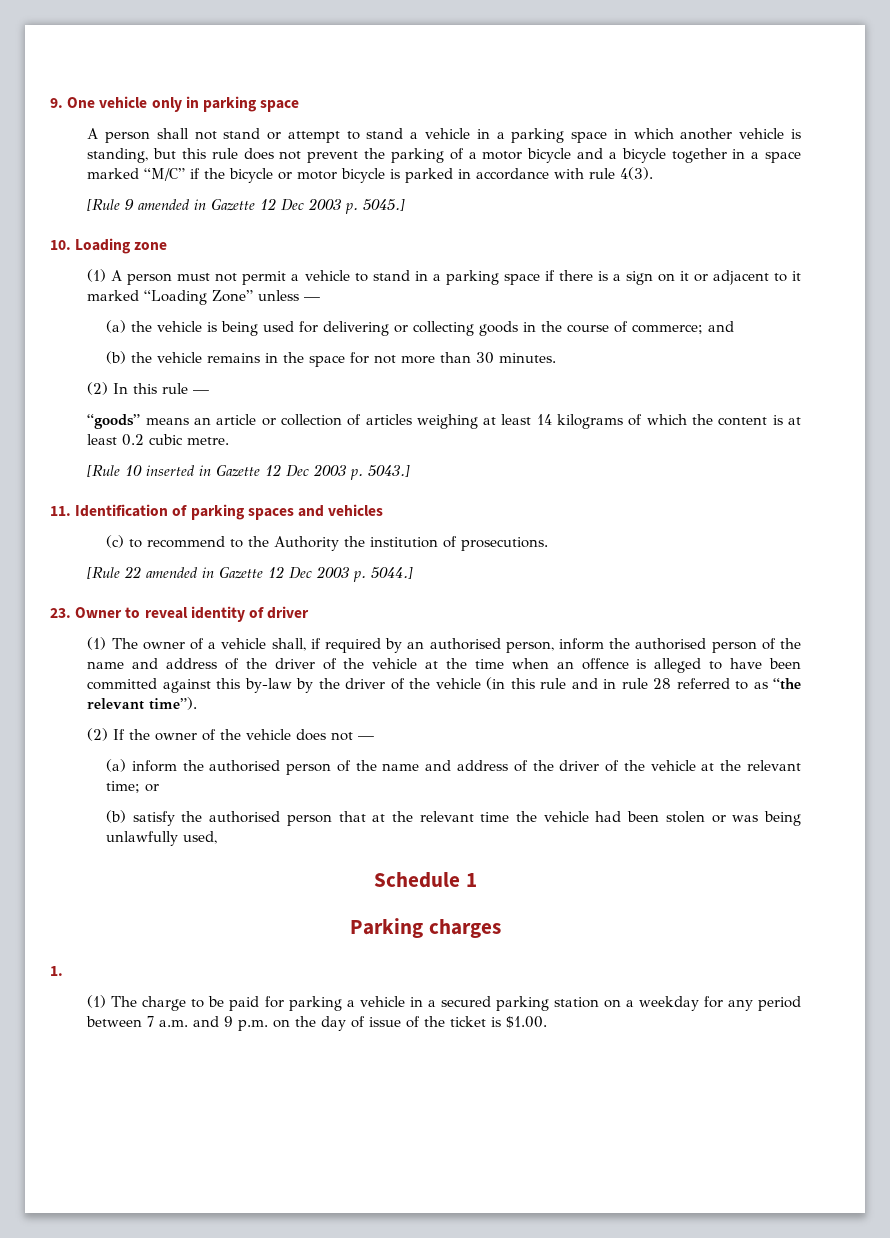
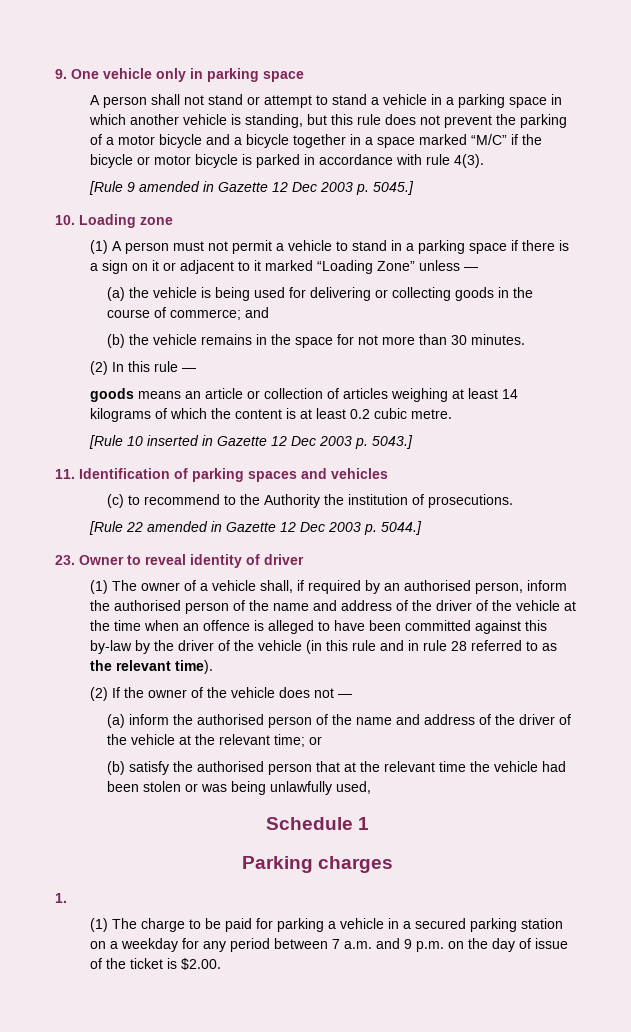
- “goods” means an article or collection of articles weighing at least 14 kilograms of which the content is at least 0.2 cubic metre.
+ goods means an article or collection of articles weighing at least 14 kilograms of which the content is at least 0.2 cubic metre.
- (1) The owner of a vehicle shall, if required by an authorised person, inform the authorised person of the name and address of the driver of the vehicle at the time when an offence is alleged to have been committed against this by-law by the driver of the vehicle (in this rule and in rule 28 referred to as “the relevant time”).
+ (1) The owner of a vehicle shall, if required by an authorised person, inform the authorised person of the name and address of the driver of the vehicle at the time when an offence is alleged to have been committed against this by-law by the driver of the vehicle (in this rule and in rule 28 referred to as the relevant time).
- (1) The charge to be paid for parking a vehicle in a secured parking station on a weekday for any period between 7 a.m. and 9 p.m. on the day of issue of the ticket is $1.00.
+ (1) The charge to be paid for parking a vehicle in a secured parking station on a weekday for any period between 7 a.m. and 9 p.m. on the day of issue of the ticket is $2.00.

